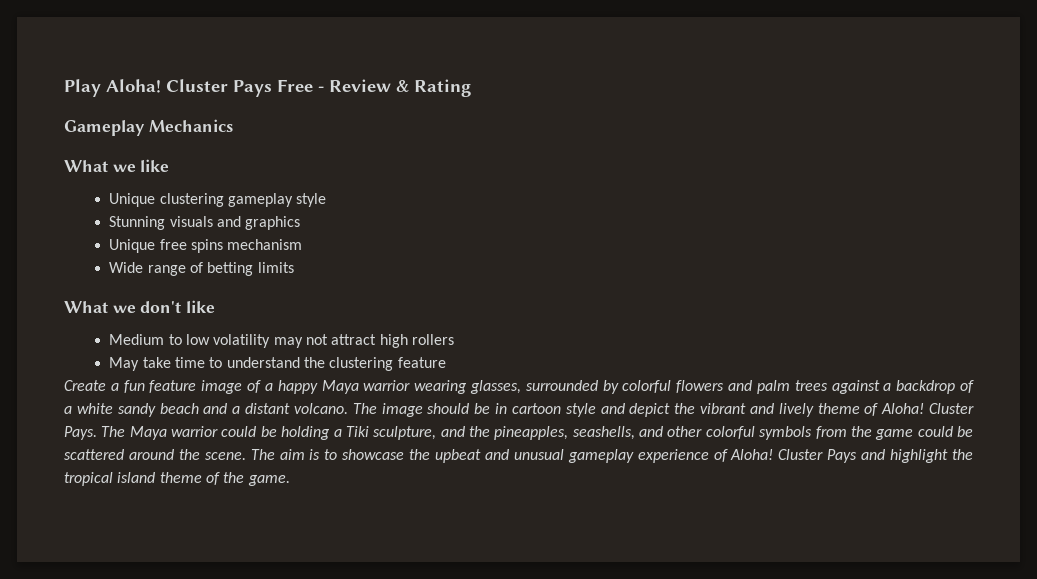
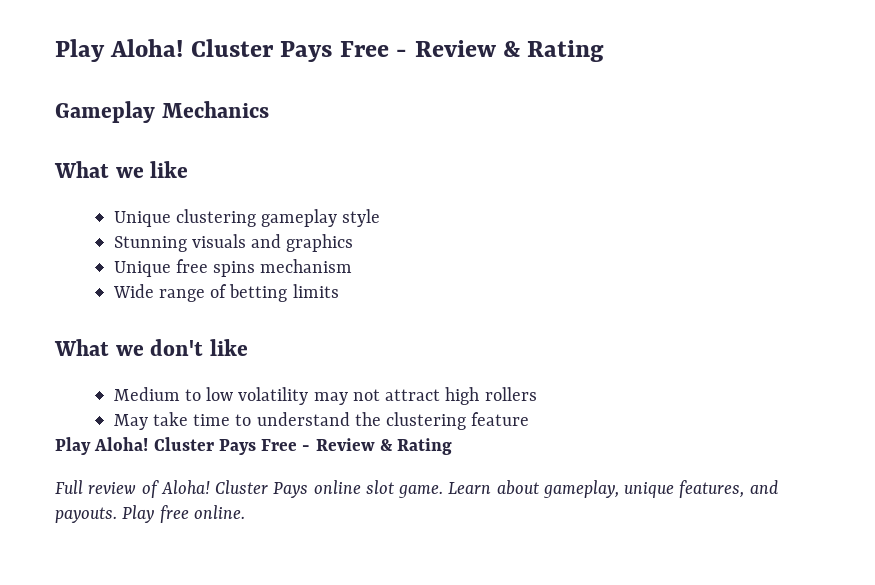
  May take time to understand the clustering feature
- Create a fun feature image of a happy Maya warrior wearing glasses, surrounded by colorful flowers and palm trees against a backdrop of a white sandy beach and a distant volcano. The image should be in cartoon style and depict the vibrant and lively theme of Aloha! Cluster Pays. The Maya warrior could be holding a Tiki sculpture, and the pineapples, seashells, and other colorful symbols from the game could be scattered around the scene. The aim is to showcase the upbeat and unusual gameplay experience of Aloha! Cluster Pays and highlight the tropical island theme of the game.
+ Play Aloha! Cluster Pays Free - Review & Rating
+ Full review of Aloha! Cluster Pays online slot game. Learn about gameplay, unique features, and payouts. Play free online.

